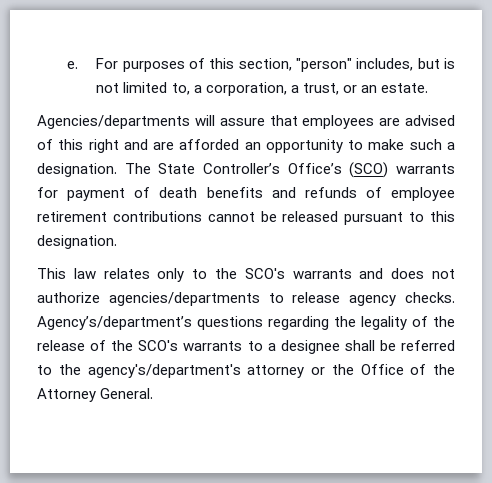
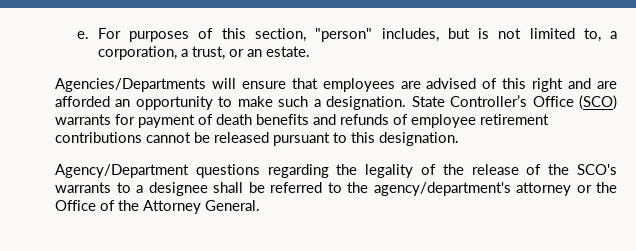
- Agencies/departments will assure that employees are advised of this right and are afforded an opportunity to make such a designation.
+ Agencies/Departments will ensure that employees are advised of this right and are afforded an opportunity to make such a designation.
- The State Controller’s Office’s (SCO) warrants for payment of death benefits and refunds of employee retirement contributions cannot be released pursuant to this designation.
+ State Controller’s Office (SCO) warrants for payment of death benefits and refunds of employee retirement contributions cannot be released pursuant to this designation.
- This law relates only to the SCO's warrants and does not authorize agencies/departments to release agency checks. Agency’s/department’s questions regarding the legality of the release of the SCO's warrants to a designee shall be referred to the agency's/department's attorney or the Office of the Attorney General.
+ Agency/Department questions regarding the legality of the release of the SCO's warrants to a designee shall be referred to the agency/department's attorney or the Office of the Attorney General.

